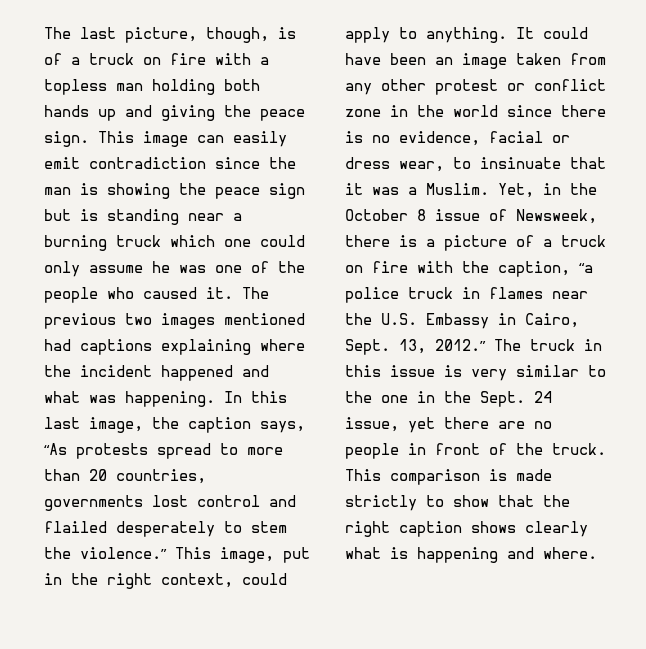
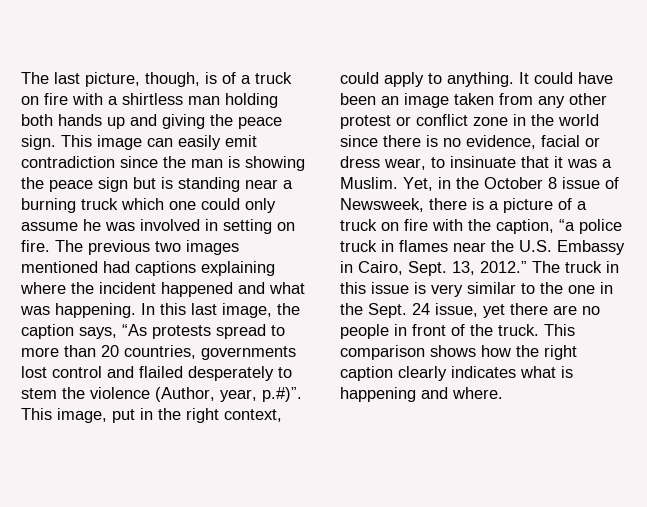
- The last picture, though, is of a truck on fire with a topless man holding both hands up and giving the peace sign.
+ The last picture, though, is of a truck on fire with a shirtless man holding both hands up and giving the peace sign.
- This image can easily emit contradiction since the man is showing the peace sign but is standing near a burning truck which one could only assume he was one of the people who caused it.
+ This image can easily emit contradiction since the man is showing the peace sign but is standing near a burning truck which one could only assume he was involved in setting on fire.
- In this last image, the caption says, “As protests spread to more than 20 countries, governments lost control and flailed desperately to stem the violence.” This image, put in the right context, could apply to anything.
+ In this last image, the caption says, “As protests spread to more than 20 countries, governments lost control and flailed desperately to stem the violence (Author, year, p.#)”. This image, put in the right context, could apply to anything.
- This comparison is made strictly to show that the right caption shows clearly what is happening and where.
+ This comparison shows how the right caption clearly indicates what is happening and where.

